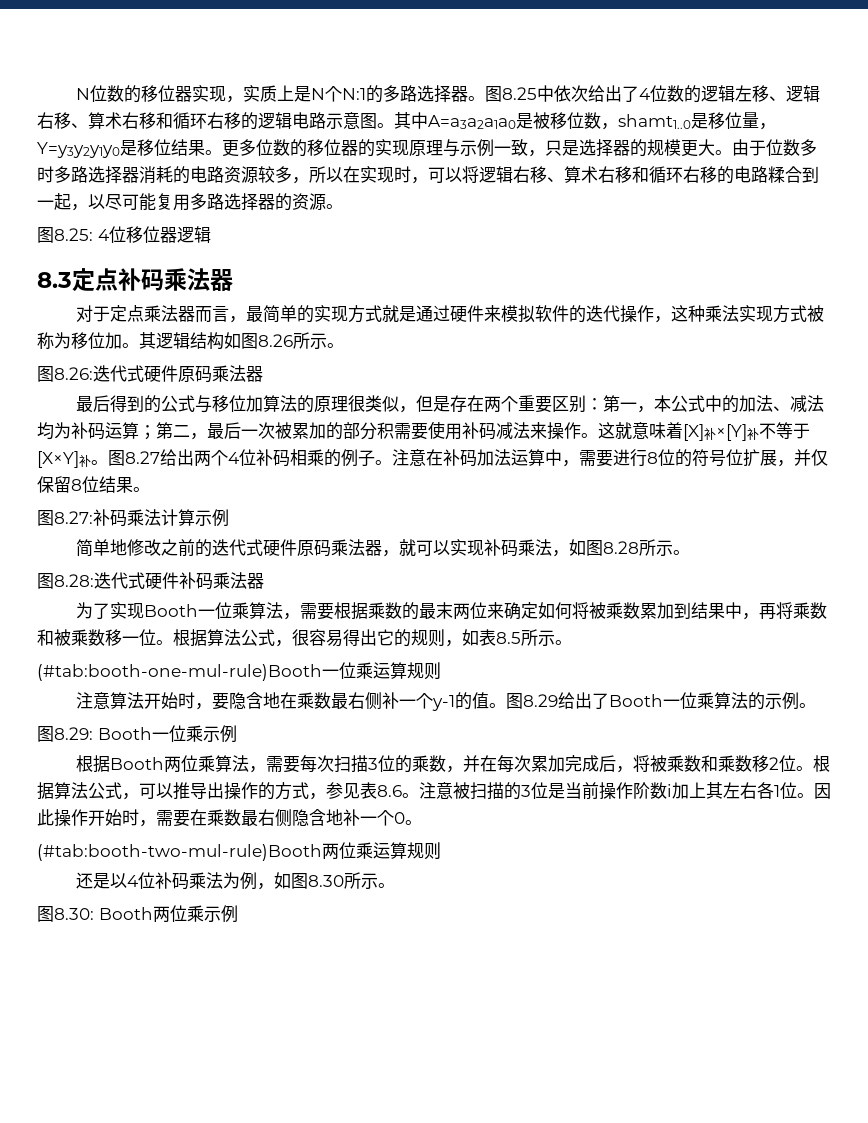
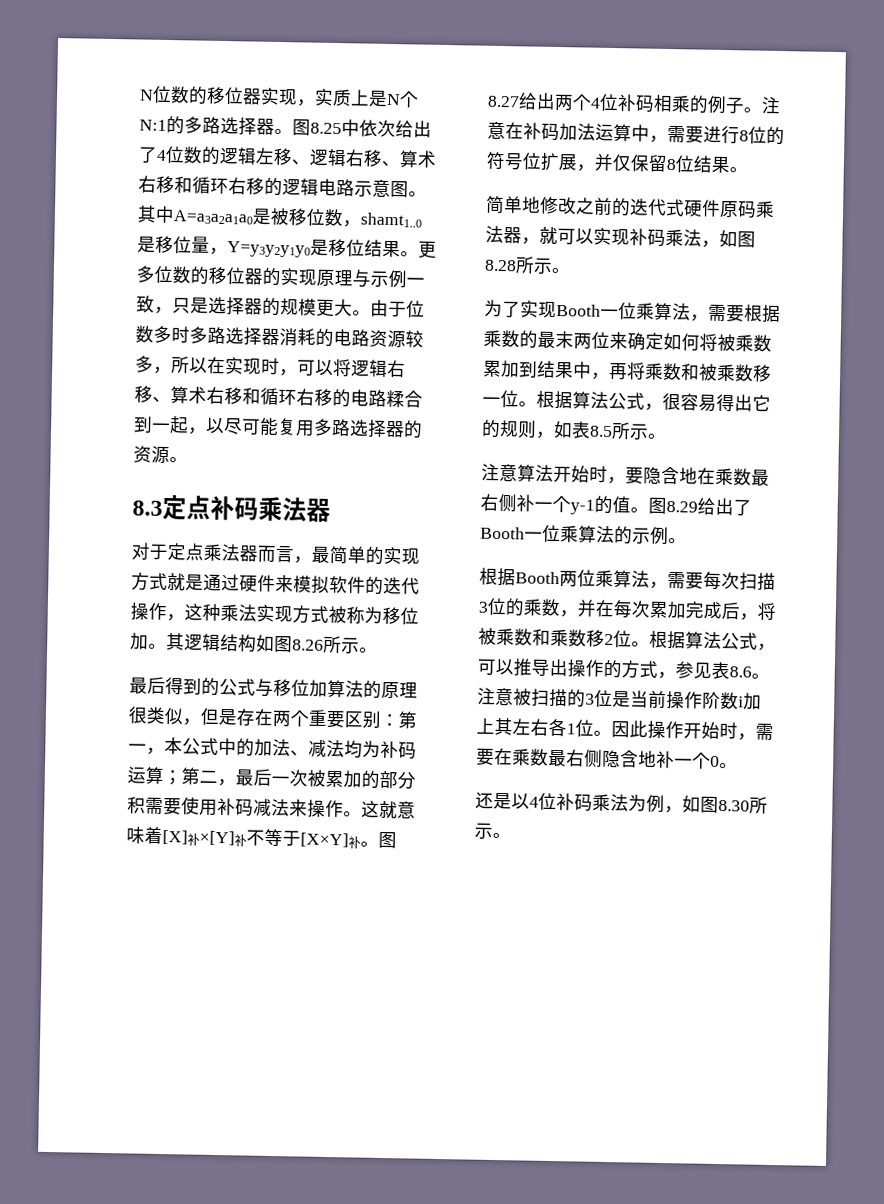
- 图8.25: 4位移位器逻辑
- 图8.26:迭代式硬件原码乘法器
- 图8.27:补码乘法计算示例
- 图8.28:迭代式硬件补码乘法器
- (#tab:booth-one-mul-rule)Booth一位乘运算规则
- 图8.29: Booth一位乘示例
- (#tab:booth-two-mul-rule)Booth两位乘运算规则
- 图8.30: Booth两位乘示例

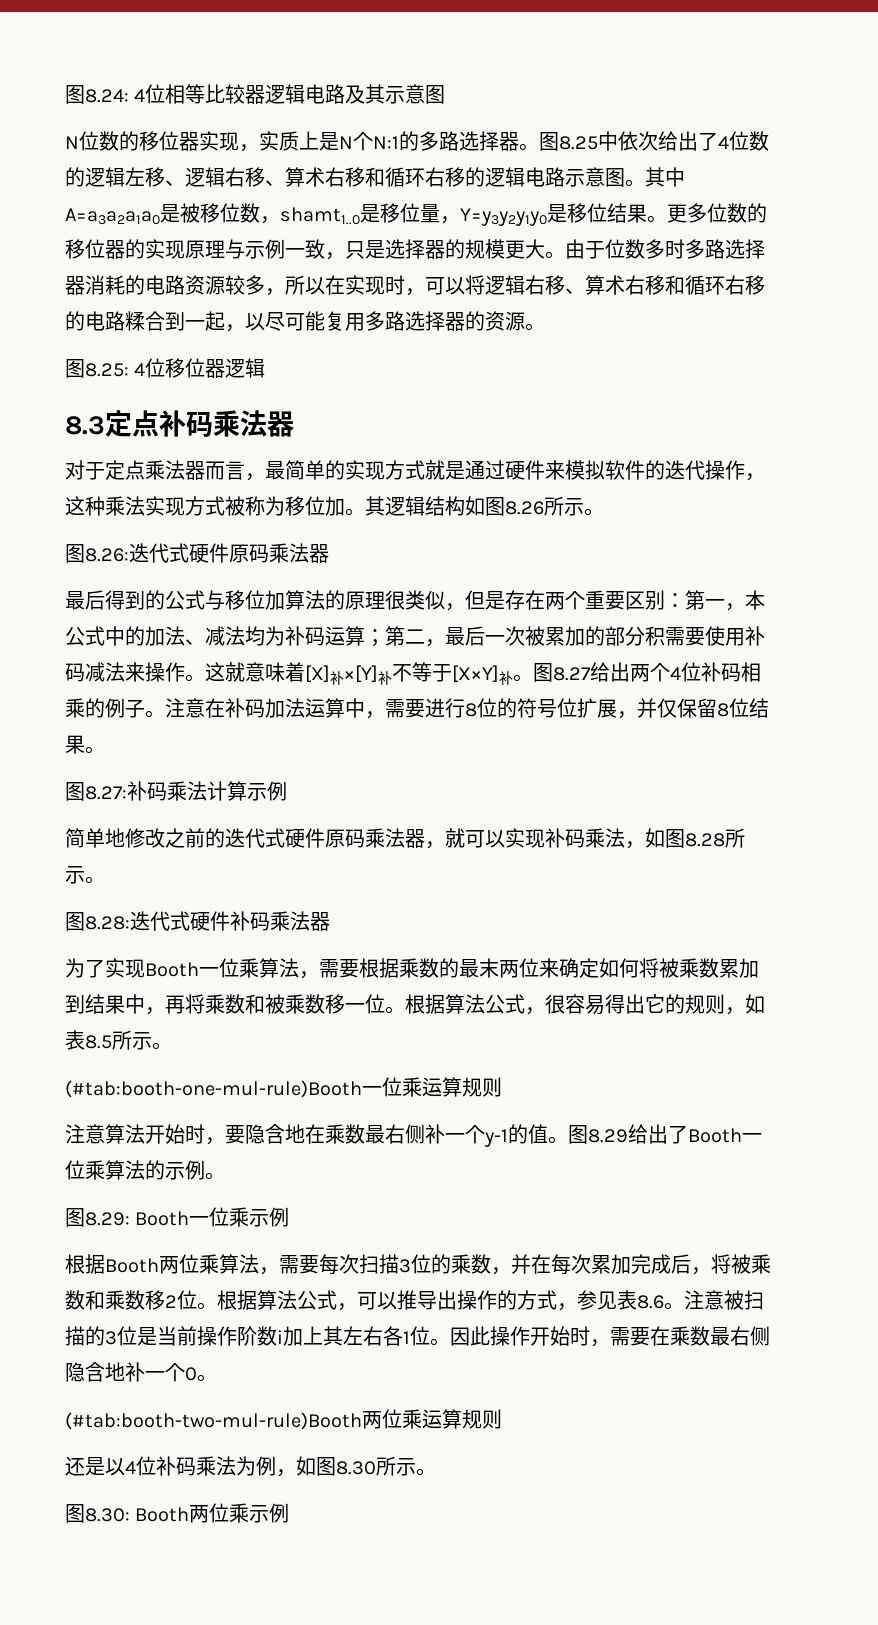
+ 图8.24: 4位相等比较器逻辑电路及其示意图
+ 图8.25: 4位移位器逻辑
+ 图8.26:迭代式硬件原码乘法器
+ 图8.27:补码乘法计算示例
+ 图8.28:迭代式硬件补码乘法器
+ (#tab:booth-one-mul-rule)Booth一位乘运算规则
+ 图8.29: Booth一位乘示例
+ (#tab:booth-two-mul-rule)Booth两位乘运算规则
+ 图8.30: Booth两位乘示例

